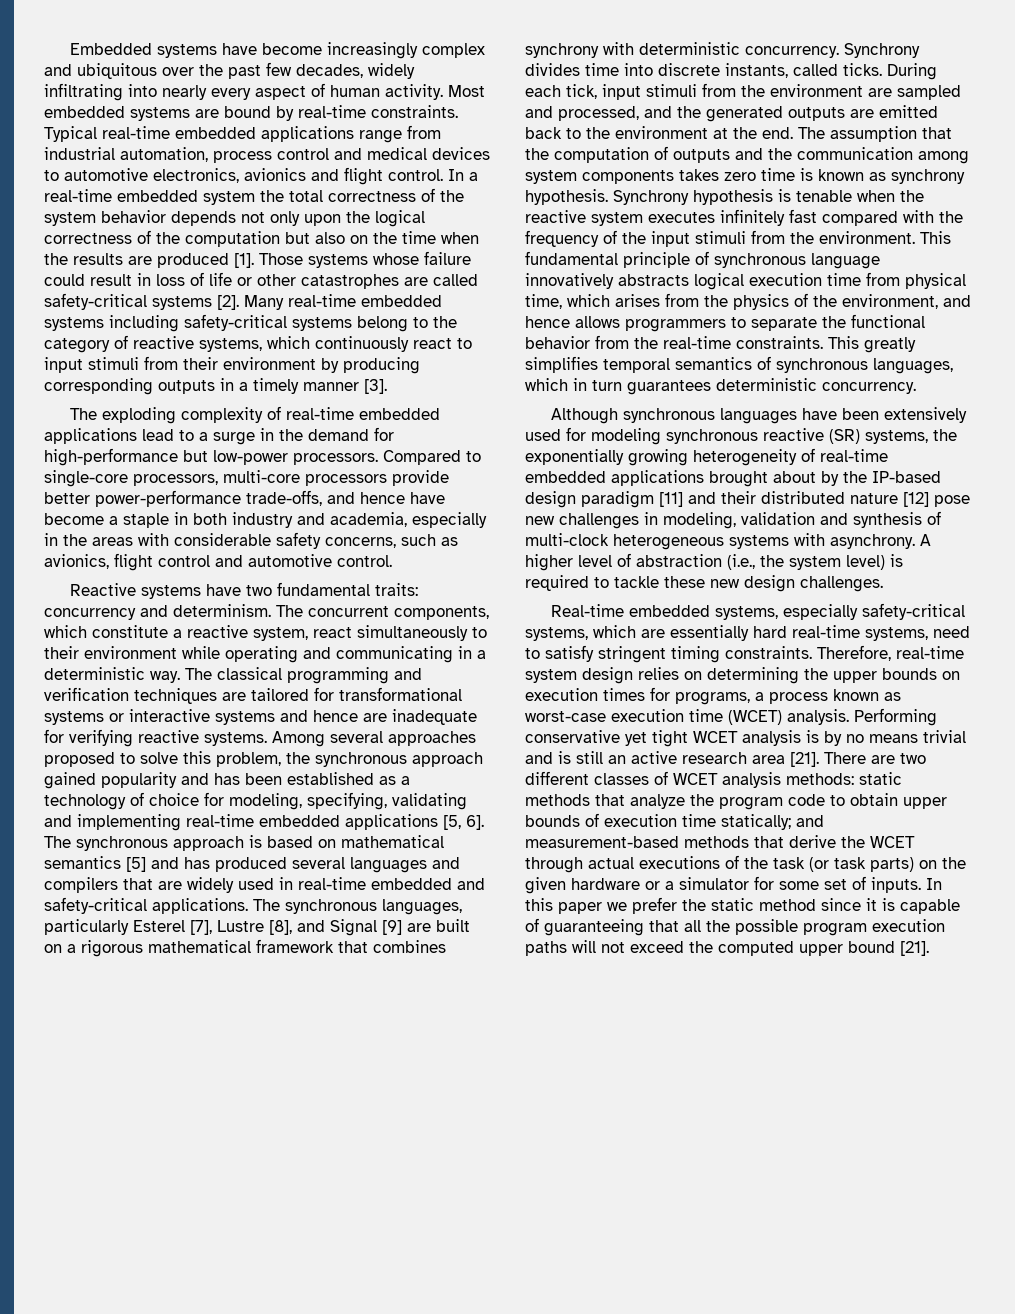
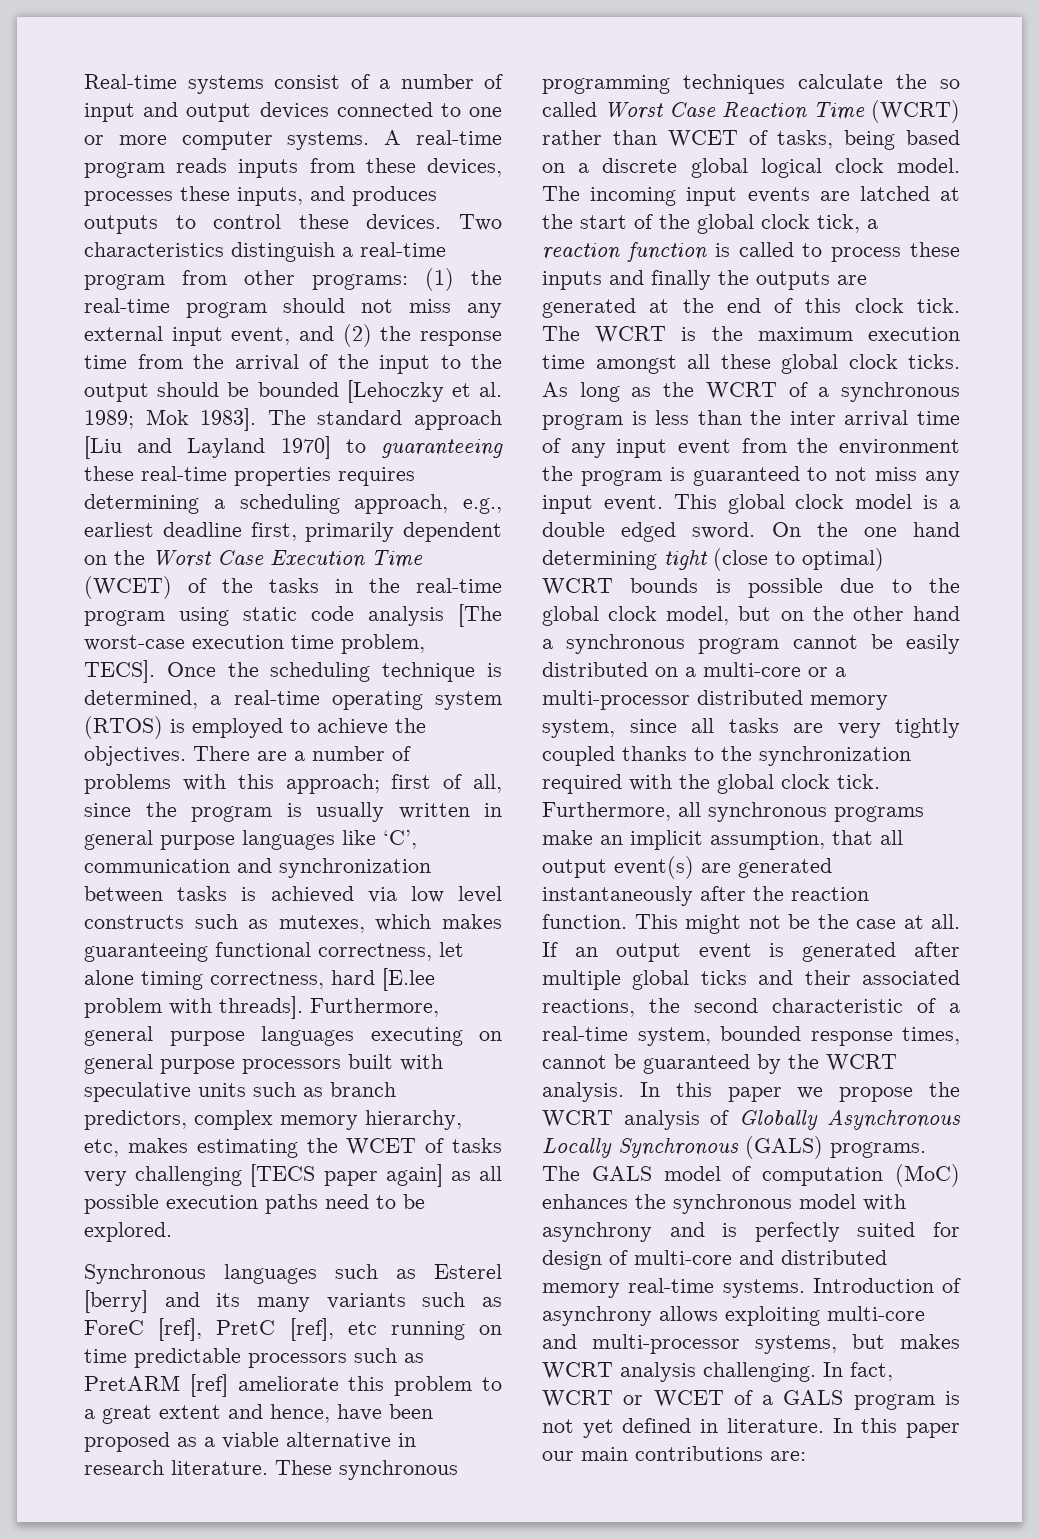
- Embedded systems have become increasingly complex and ubiquitous over the past few decades, widely infiltrating into nearly every aspect of human activity. Most embedded systems are bound by real-time constraints. Typical real-time embedded applications range from industrial automation, process control and medical devices to automotive electronics, avionics and flight control. In a real-time embedded system the total correctness of the system behavior depends not only upon the logical correctness of the computation but also on the time when the results are produced [1]. Those systems whose failure could result in loss of life or other catastrophes are called safety-critical systems [2]. Many real-time embedded systems including safety-critical systems belong to the category of reactive systems, which continuously react to input stimuli from their environment by producing corresponding outputs in a timely manner [3].
- The exploding complexity of real-time embedded applications lead to a surge in the demand for high-performance but low-power processors. Compared to single-core processors, multi-core processors provide better power-performance trade-offs, and hence have become a staple in both industry and academia, especially in the areas with considerable safety concerns, such as avionics, flight control and automotive control.
- Reactive systems have two fundamental traits: concurrency and determinism. The concurrent components, which constitute a reactive system, react simultaneously to their environment while operating and communicating in a deterministic way. The classical programming and verification techniques are tailored for transformational systems or interactive systems and hence are inadequate for verifying reactive systems. Among several approaches proposed to solve this problem, the synchronous approach gained popularity and has been established as a technology of choice for modeling, specifying, validating and implementing real-time embedded applications [5, 6]. The synchronous approach is based on mathematical semantics [5] and has produced several languages and compilers that are widely used in real-time embedded and safety-critical applications. The synchronous languages, particularly Esterel [7], Lustre [8], and Signal [9] are built on a rigorous mathematical framework that combines synchrony with deterministic concurrency. Synchrony divides time into discrete instants, called ticks. During each tick, input stimuli from the environment are sampled and processed, and the generated outputs are emitted back to the environment at the end. The assumption that the computation of outputs and the communication among system components takes zero time is known as synchrony hypothesis. Synchrony hypothesis is tenable when the reactive system executes infinitely fast compared with the frequency of the input stimuli from the environment. This fundamental principle of synchronous language innovatively abstracts logical execution time from physical time, which arises from the physics of the environment, and hence allows programmers to separate the functional behavior from the real-time constraints. This greatly simplifies temporal semantics of synchronous languages, which in turn guarantees deterministic concurrency.
- Although synchronous languages have been extensively used for modeling synchronous reactive (SR) systems, the exponentially growing heterogeneity of real-time embedded applications brought about by the IP-based design paradigm [11] and their distributed nature [12] pose new challenges in modeling, validation and synthesis of multi-clock heterogeneous systems with asynchrony. A higher level of abstraction (i.e., the system level) is required to tackle these new design challenges.
- Real-time embedded systems, especially safety-critical systems, which are essentially hard real-time systems, need to satisfy stringent timing constraints. Therefore, real-time system design relies on determining the upper bounds on execution times for programs, a process known as worst-case execution time (WCET) analysis. Performing conservative yet tight WCET analysis is by no means trivial and is still an active research area [21]. There are two different classes of WCET analysis methods: static methods that analyze the program code to obtain upper bounds of execution time statically; and measurement-based methods that derive the WCET through actual executions of the task (or task parts) on the given hardware or a simulator for some set of inputs. In this paper we prefer the static method since it is capable of guaranteeing that all the possible program execution paths will not exceed the computed upper bound [21].
+ Real-time systems consist of a number of input and output devices connected to one or more computer systems. A real-time program reads inputs from these devices, processes these inputs, and produces outputs to control these devices. Two characteristics distinguish a real-time program from other programs: (1) the real-time program should not miss any external input event, and (2) the response time from the arrival of the input to the output should be bounded [Lehoczky et al. 1989; Mok 1983]. The standard approach [Liu and Layland 1970] to guaranteeing these real-time properties requires determining a scheduling approach, e.g., earliest deadline first, primarily dependent on the Worst Case Execution Time (WCET) of the tasks in the real-time program using static code analysis [The worst-case execution time problem, TECS]. Once the scheduling technique is determined, a real-time operating system (RTOS) is employed to achieve the objectives. There are a number of problems with this approach; first of all, since the program is usually written in general purpose languages like ‘C’, communication and synchronization between tasks is achieved via low level constructs such as mutexes, which makes guaranteeing functional correctness, let alone timing correctness, hard [E.lee problem with threads]. Furthermore, general purpose languages executing on general purpose processors built with speculative units such as branch predictors, complex memory hierarchy, etc, makes estimating the WCET of tasks very challenging [TECS paper again] as all possible execution paths need to be explored.
+ Synchronous languages such as Esterel [berry] and its many variants such as ForeC [ref], PretC [ref], etc running on time predictable processors such as PretARM [ref] ameliorate this problem to a great extent and hence, have been proposed as a viable alternative in research literature. These synchronous programming techniques calculate the so called Worst Case Reaction Time (WCRT) rather than WCET of tasks, being based on a discrete global logical clock model. The incoming input events are latched at the start of the global clock tick, a reaction function is called to process these inputs and finally the outputs are generated at the end of this clock tick. The WCRT is the maximum execution time amongst all these global clock ticks. As long as the WCRT of a synchronous program is less than the inter arrival time of any input event from the environment the program is guaranteed to not miss any input event. This global clock model is a double edged sword. On the one hand determining tight (close to optimal) WCRT bounds is possible due to the global clock model, but on the other hand a synchronous program cannot be easily distributed on a multi-core or a multi-processor distributed memory system, since all tasks are very tightly coupled thanks to the synchronization required with the global clock tick. Furthermore, all synchronous programs make an implicit assumption, that all output event(s) are generated instantaneously after the reaction function. This might not be the case at all. If an output event is generated after multiple global ticks and their associated reactions, the second characteristic of a real-time system, bounded response times, cannot be guaranteed by the WCRT analysis. In this paper we propose the WCRT analysis of Globally Asynchronous Locally Synchronous (GALS) programs. The GALS model of computation (MoC) enhances the synchronous model with asynchrony and is perfectly suited for design of multi-core and distributed memory real-time systems. Introduction of asynchrony allows exploiting multi-core and multi-processor systems, but makes WCRT analysis challenging. In fact, WCRT or WCET of a GALS program is not yet defined in literature. In this paper our main contributions are:

